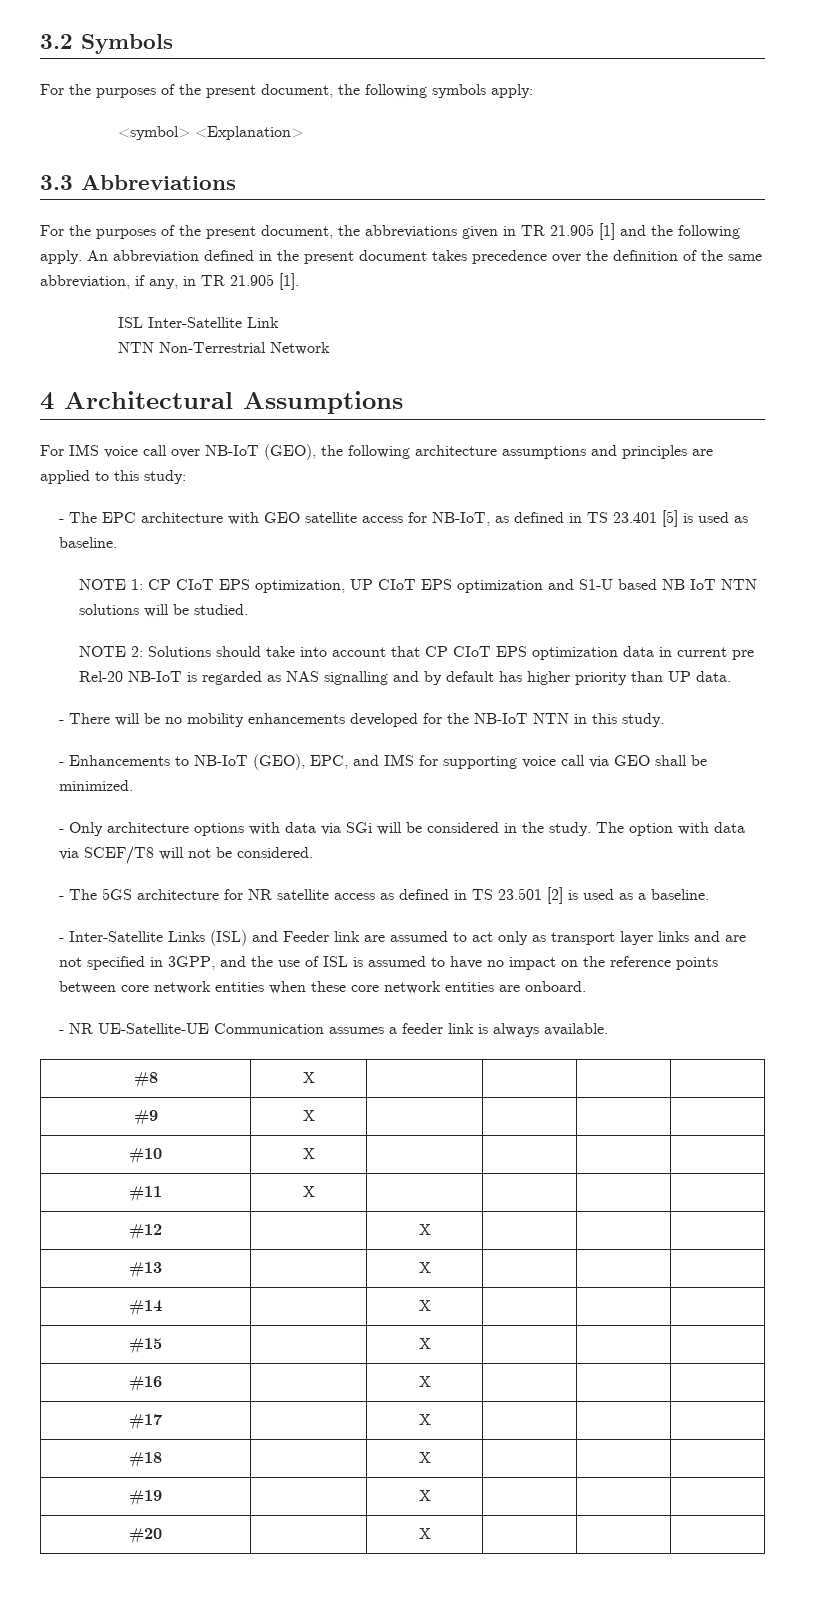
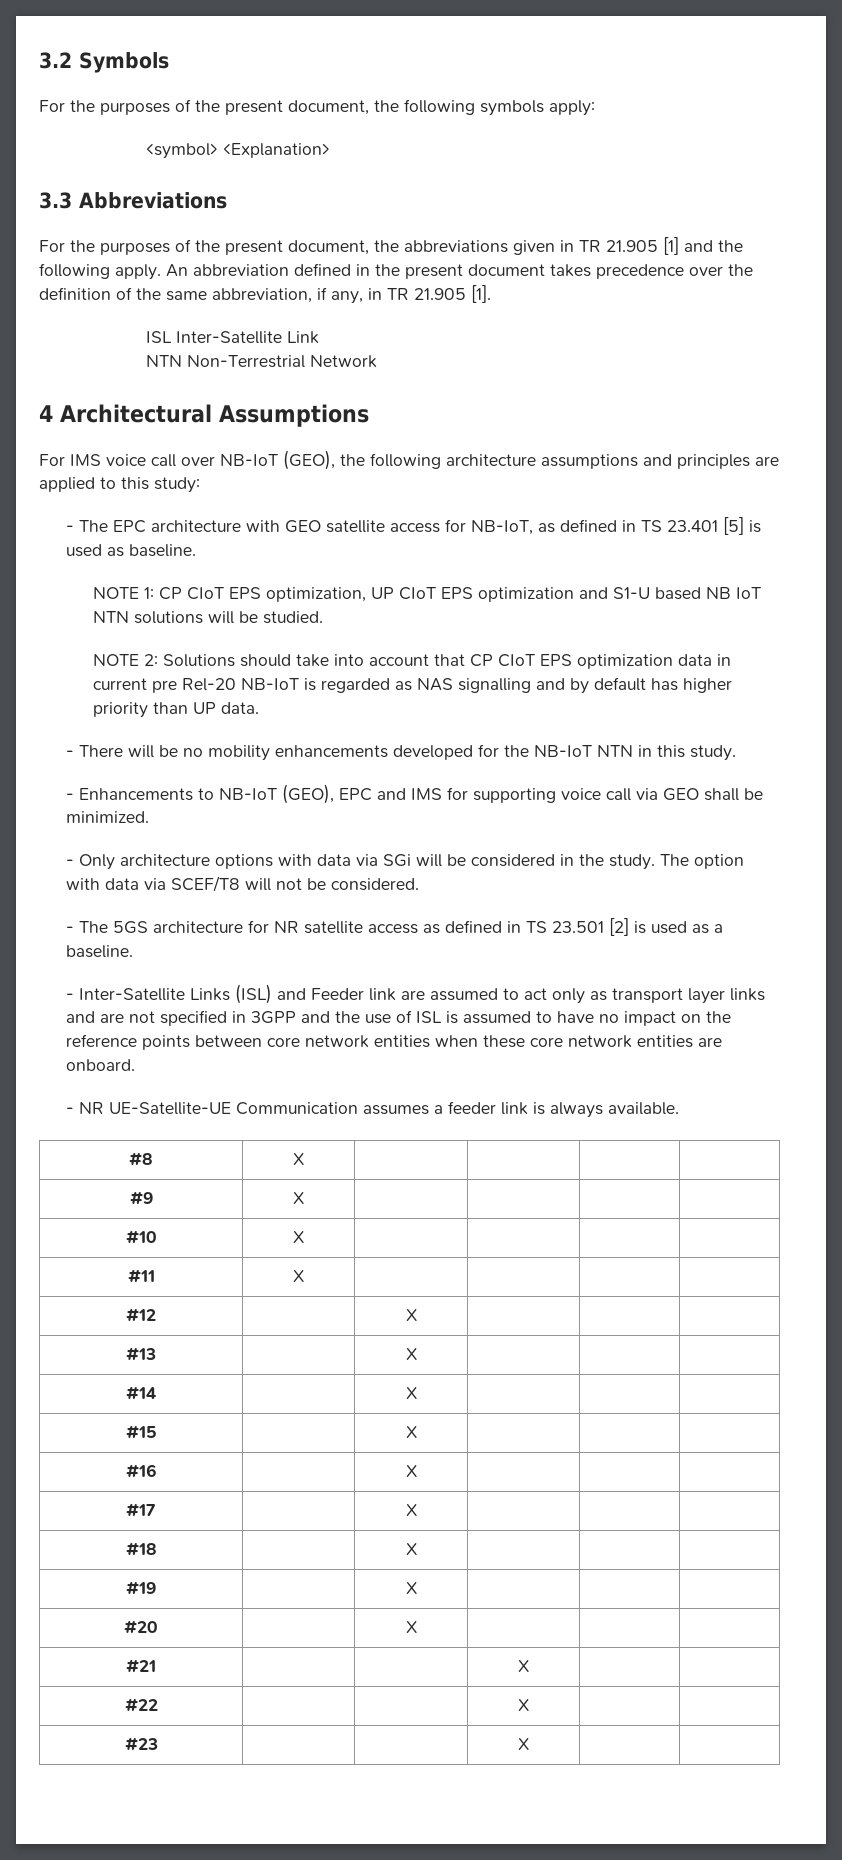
- - Enhancements to NB-IoT (GEO), EPC, and IMS for supporting voice call via GEO shall be minimized.
+ - Enhancements to NB-IoT (GEO), EPC and IMS for supporting voice call via GEO shall be minimized.
- - Inter-Satellite Links (ISL) and Feeder link are assumed to act only as transport layer links and are not specified in 3GPP, and the use of ISL is assumed to have no impact on the reference points between core network entities when these core network entities are onboard.
+ - Inter-Satellite Links (ISL) and Feeder link are assumed to act only as transport layer links and are not specified in 3GPP and the use of ISL is assumed to have no impact on the reference points between core network entities when these core network entities are onboard.
+ #21 | | | X | |
+ #22 | | | X | |
+ #23 | | | X | |

